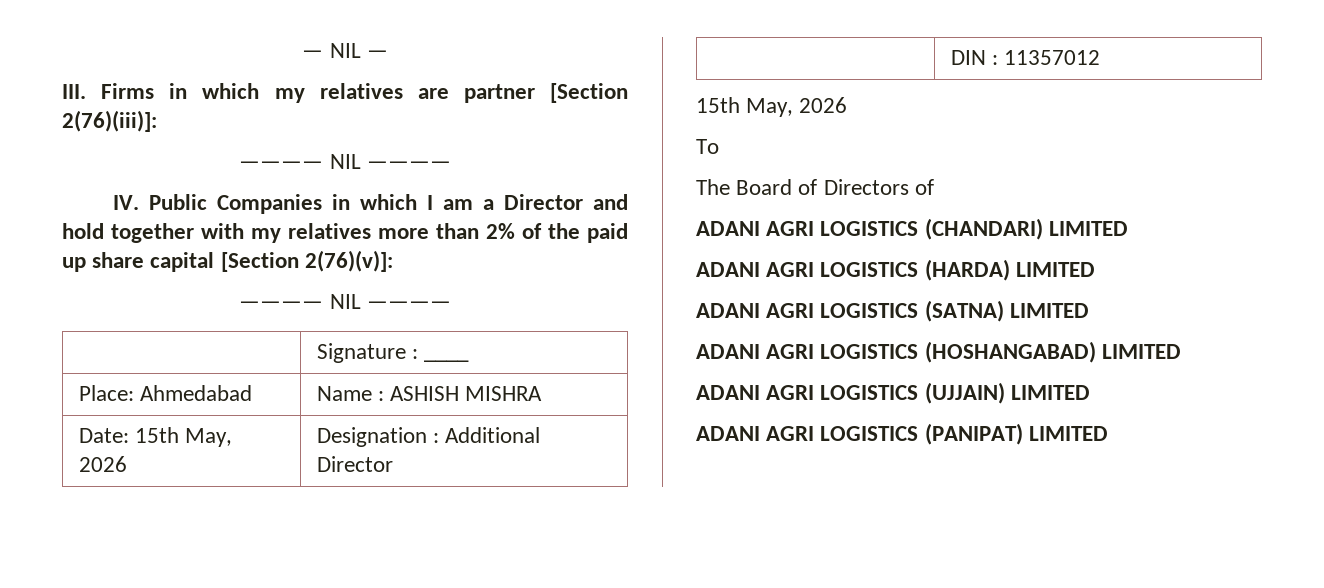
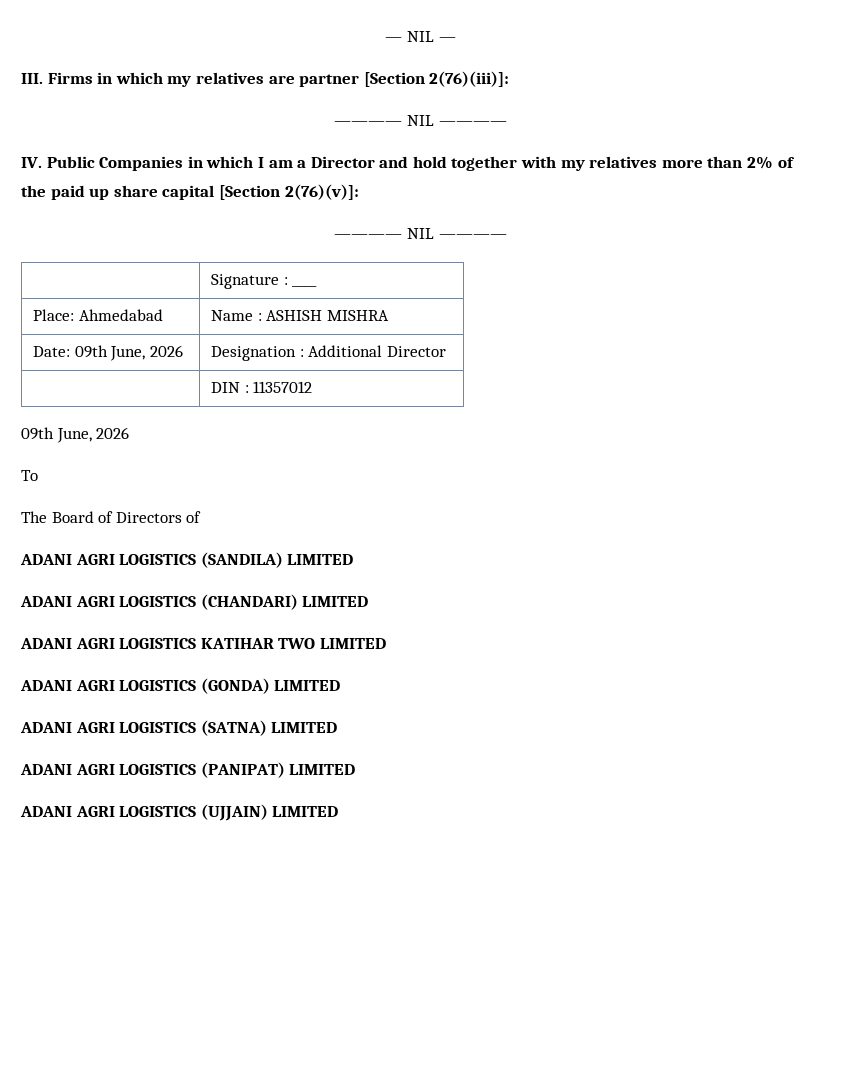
- Date: 15th May, 2026 | Designation : Additional Director
+ Date: 09th June, 2026 | Designation : Additional Director
  | DIN : 11357012
- 15th May, 2026
+ 09th June, 2026
+ ADANI AGRI LOGISTICS (SANDILA) LIMITED
- ADANI AGRI LOGISTICS (HARDA) LIMITED
+ ADANI AGRI LOGISTICS KATIHAR TWO LIMITED
+ ADANI AGRI LOGISTICS (GONDA) LIMITED
- ADANI AGRI LOGISTICS (HOSHANGABAD) LIMITED
+ ADANI AGRI LOGISTICS (PANIPAT) LIMITED
- ADANI AGRI LOGISTICS (PANIPAT) LIMITED

